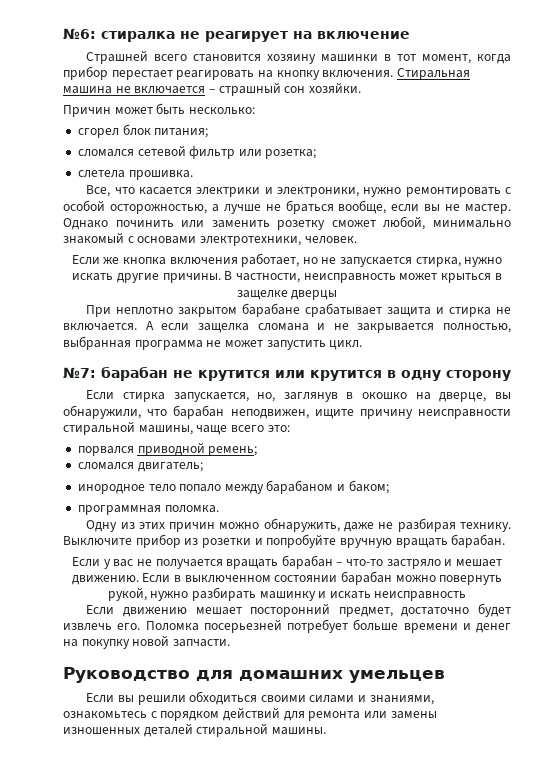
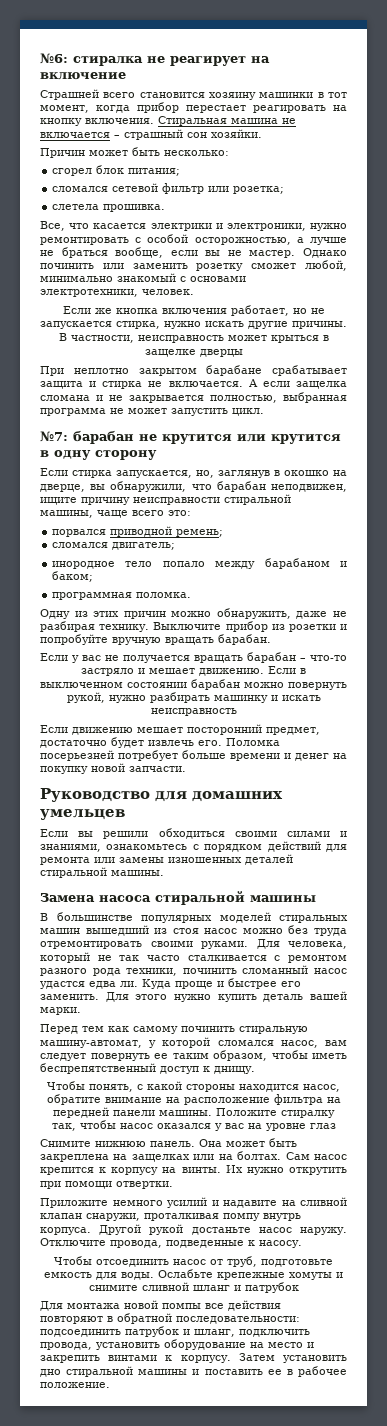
+ Замена насоса стиральной машины
+ В большинстве популярных моделей стиральных машин вышедший из стоя насос можно без труда отремонтировать своими руками. Для человека, который не так часто сталкивается с ремонтом разного рода техники, починить сломанный насос удастся едва ли. Куда проще и быстрее его заменить. Для этого нужно купить деталь вашей марки.
+ Перед тем как самому починить стиральную машину-автомат, у которой сломался насос, вам следует повернуть ее таким образом, чтобы иметь беспрепятственный доступ к днищу.
+ Чтобы понять, с какой стороны находится насос, обратите внимание на расположение фильтра на передней панели машины. Положите стиралку так, чтобы насос оказался у вас на уровне глаз
+ Снимите нижнюю панель. Она может быть закреплена на защелках или на болтах. Сам насос крепится к корпусу на винты. Их нужно открутить при помощи отвертки.
+ Приложите немного усилий и надавите на сливной клапан снаружи, проталкивая помпу внутрь корпуса. Другой рукой достаньте насос наружу. Отключите провода, подведенные к насосу.
+ Чтобы отсоединить насос от труб, подготовьте емкость для воды. Ослабьте крепежные хомуты и снимите сливной шланг и патрубок
+ Для монтажа новой помпы все действия повторяют в обратной последовательности: подсоединить патрубок и шланг, подключить провода, установить оборудование на место и закрепить винтами к корпусу. Затем установить дно стиральной машины и поставить ее в рабочее положение.

